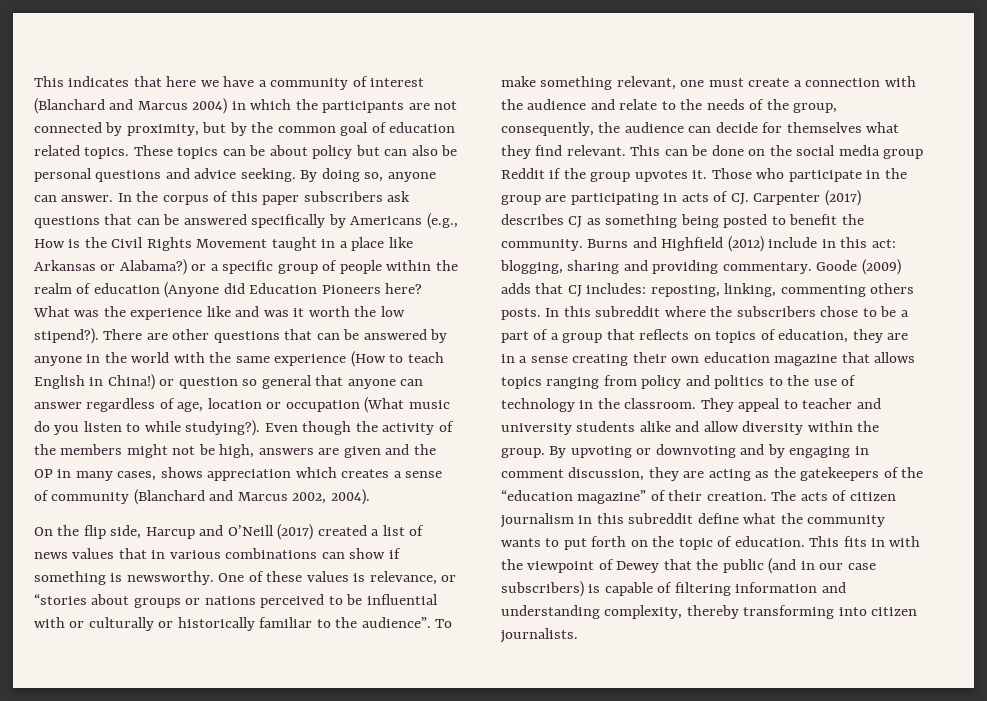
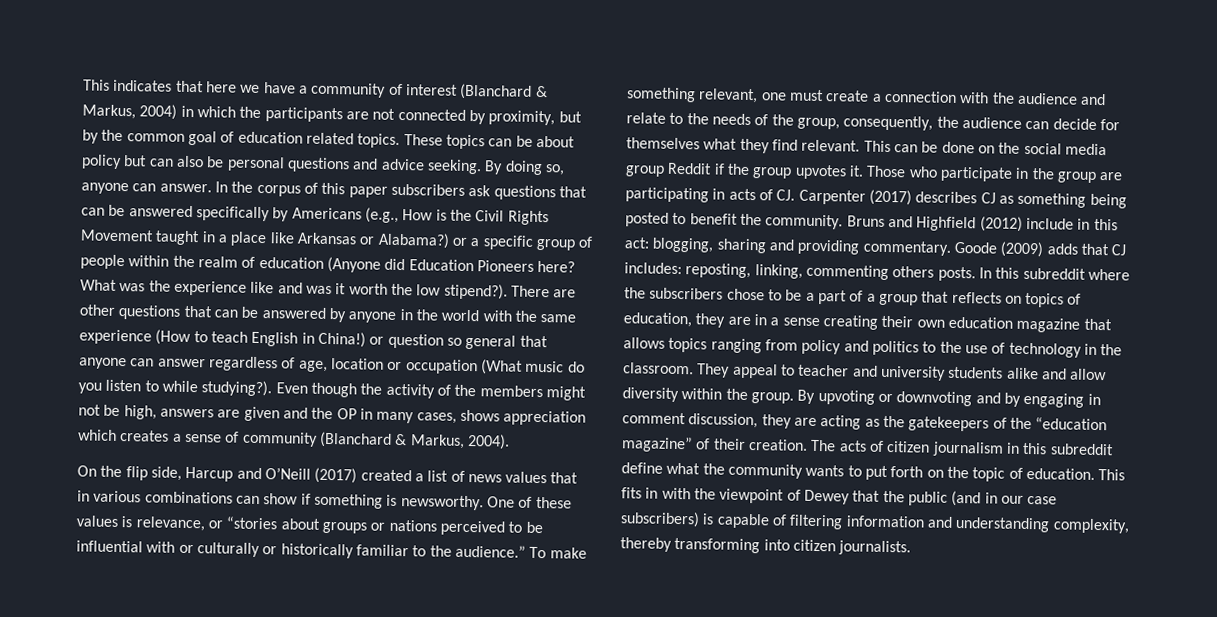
- This indicates that here we have a community of interest (Blanchard and Marcus 2004) in which the participants are not connected by proximity, but by the common goal of education related topics.
+ This indicates that here we have a community of interest (Blanchard & Markus, 2004) in which the participants are not connected by proximity, but by the common goal of education related topics.
- Even though the activity of the members might not be high, answers are given and the OP in many cases, shows appreciation which creates a sense of community (Blanchard and Marcus 2002, 2004).
+ Even though the activity of the members might not be high, answers are given and the OP in many cases, shows appreciation which creates a sense of community (Blanchard & Markus, 2004).
- One of these values is relevance, or “stories about groups or nations perceived to be influential with or culturally or historically familiar to the audience”.
+ One of these values is relevance, or “stories about groups or nations perceived to be influential with or culturally or historically familiar to the audience.”
- Burns and Highfield (2012) include in this act: blogging, sharing and providing commentary.
+ Bruns and Highfield (2012) include in this act: blogging, sharing and providing commentary.

